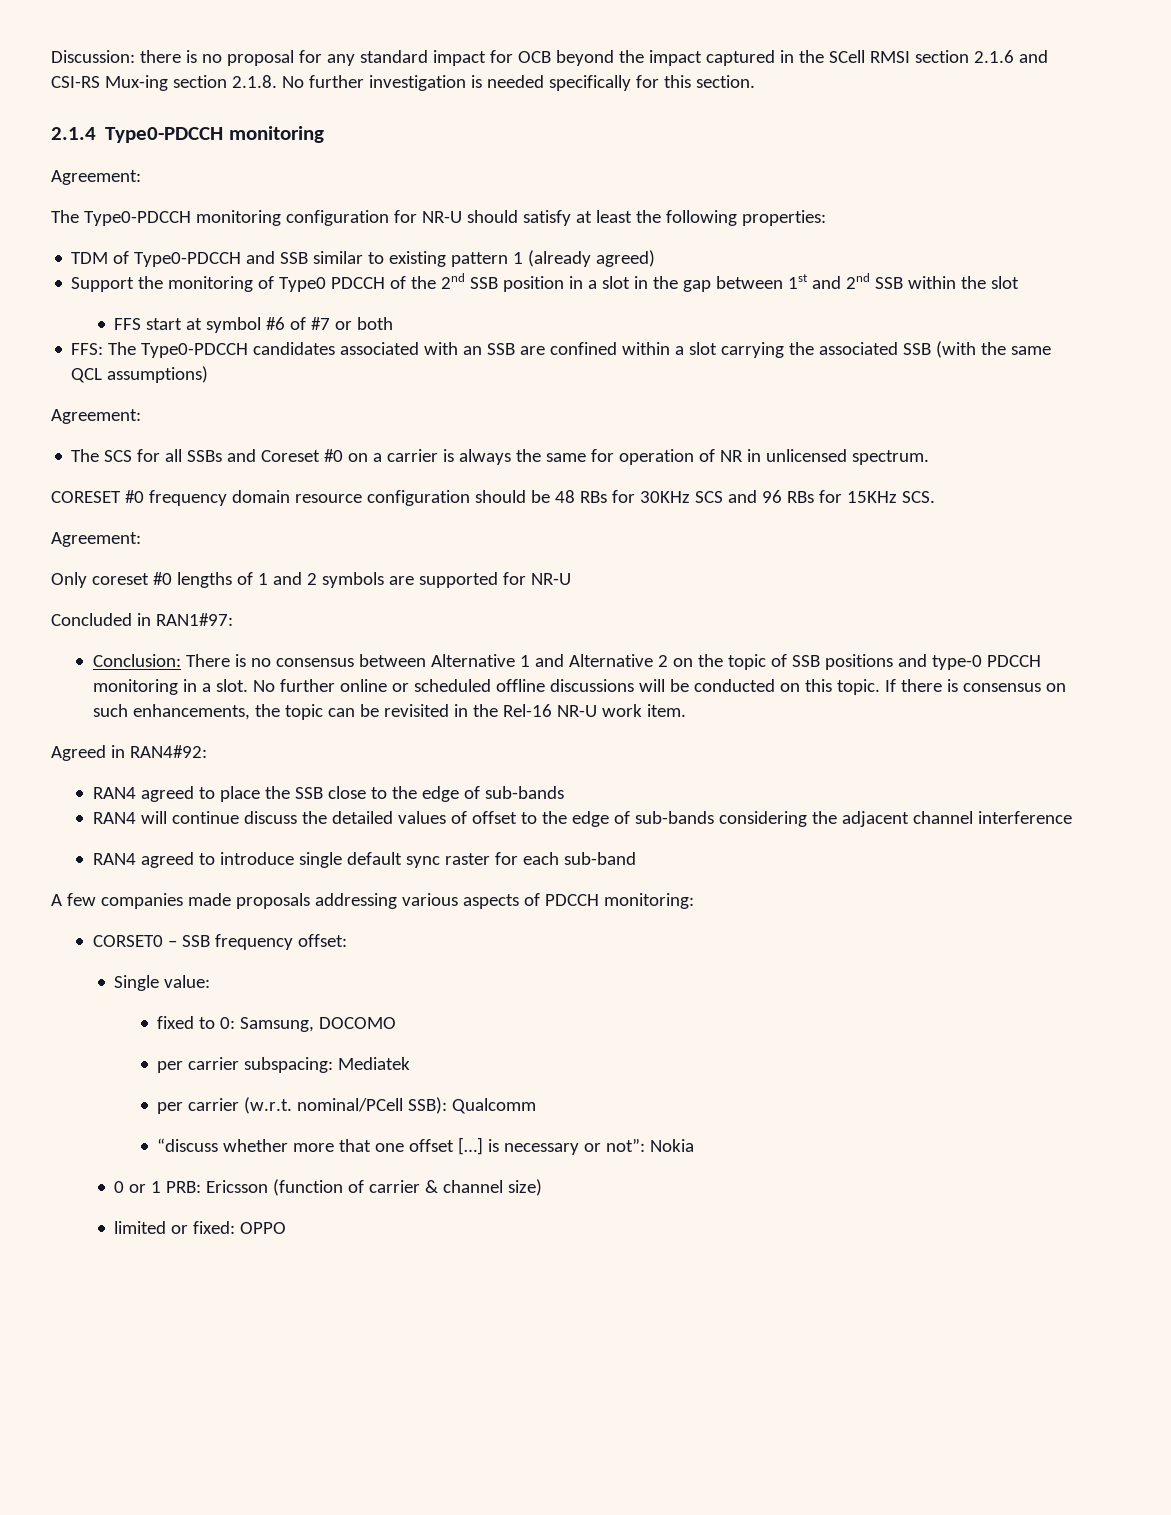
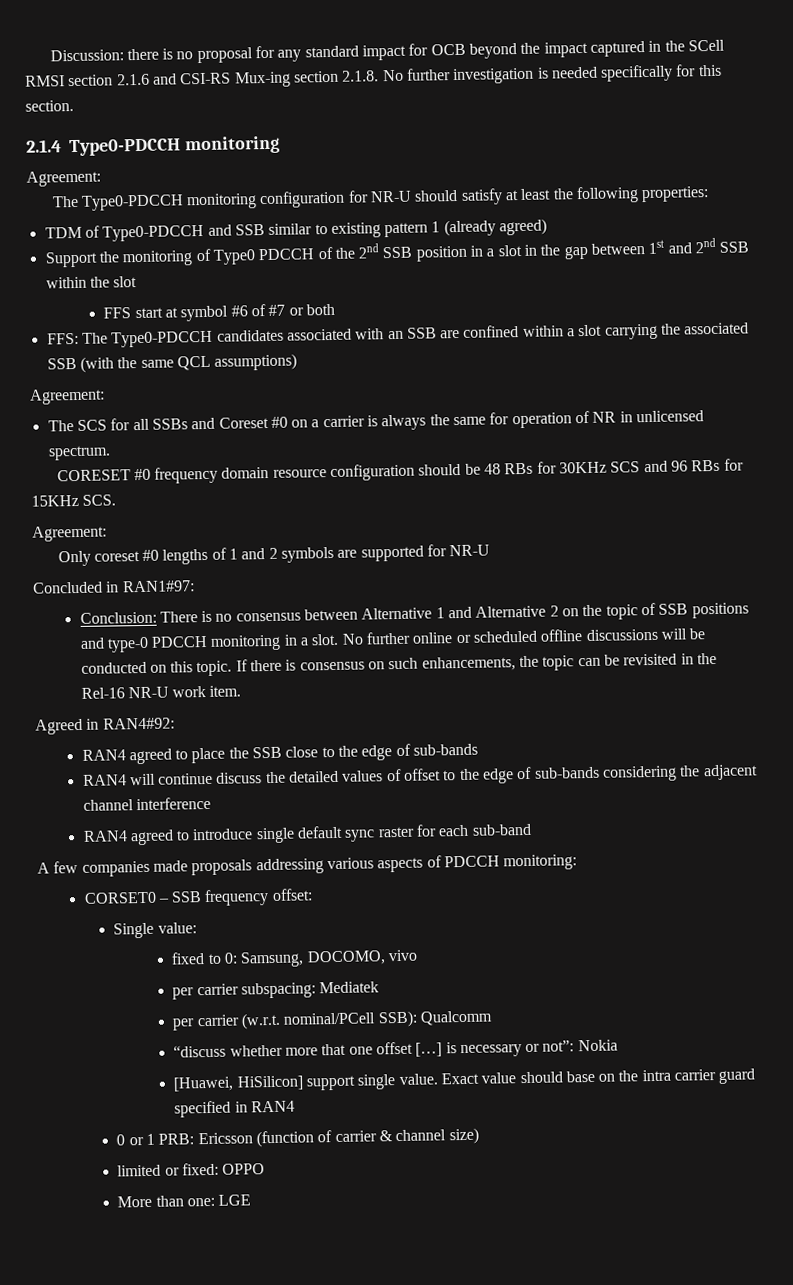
- fixed to 0: Samsung, DOCOMO
+ fixed to 0: Samsung, DOCOMO, vivo
+ [Huawei, HiSilicon] support single value. Exact value should base on the intra carrier guard specified in RAN4
+ More than one: LGE

